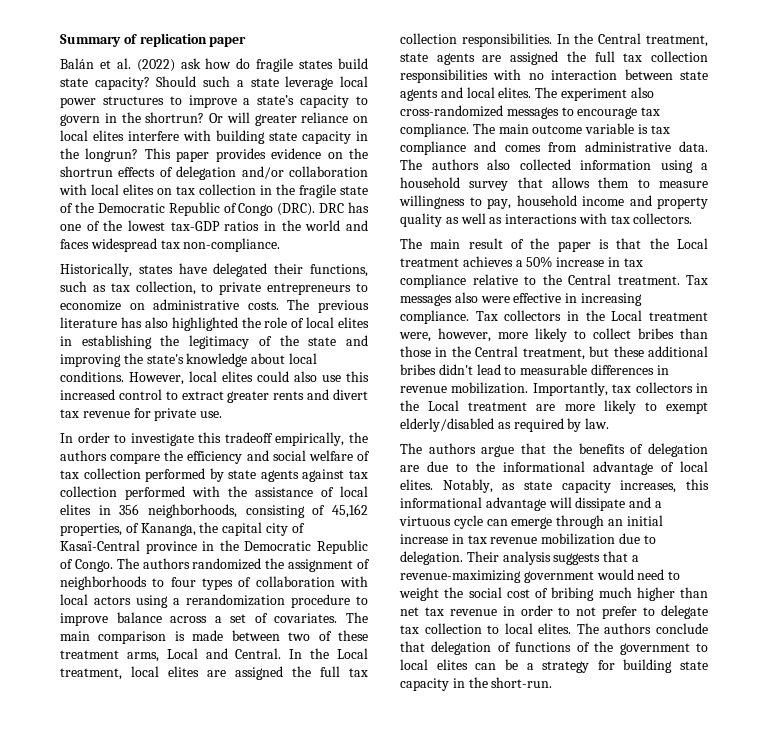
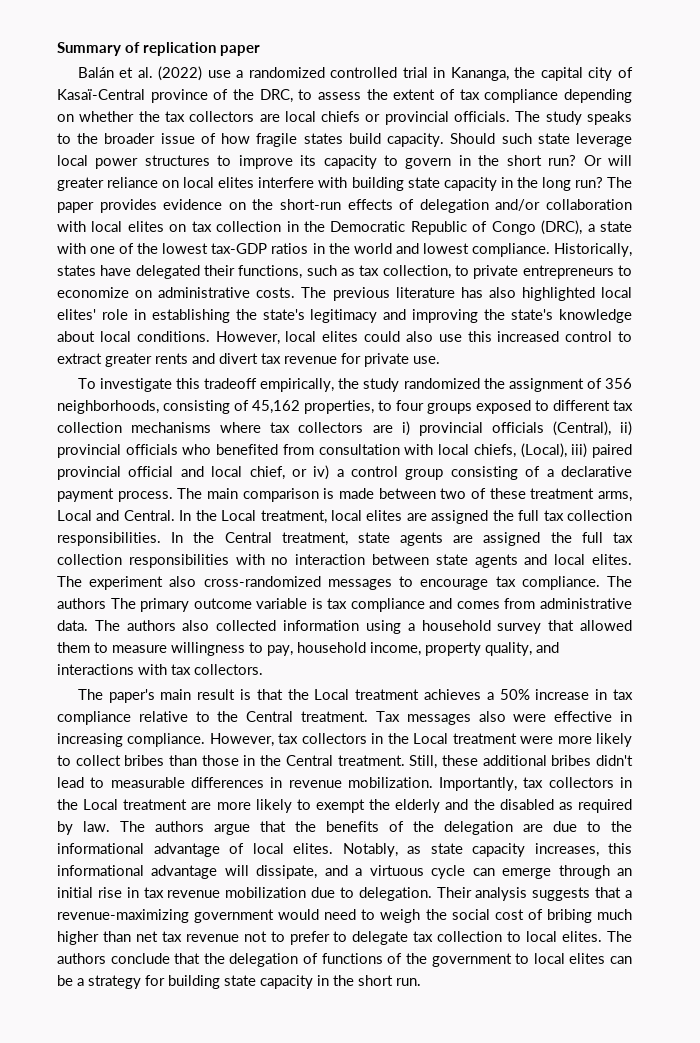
- Balán et al. (2022) ask how do fragile states build state capacity?
+ Balán et al. (2022) use a randomized controlled trial in Kananga, the capital city of Kasaï-Central province of the DRC, to assess the extent of tax compliance depending on whether the tax collectors are local chiefs or provincial officials. The study speaks to the broader issue of how fragile states build capacity.
- Should such a state leverage local power structures to improve a state’s capacity to govern in the shortrun?
+ Should such state leverage local power structures to improve its capacity to govern in the short run?
- Or will greater reliance on local elites interfere with building state capacity in the longrun? This paper provides evidence on the shortrun effects of delegation and/or collaboration with local elites on tax collection in the fragile state of the Democratic Republic of Congo (DRC). DRC has one of the lowest tax-GDP ratios in the world and faces widespread tax non-compliance.
- Historically, states have delegated their functions, such as tax collection, to private entrepreneurs to economize on administrative costs.
+ Or will greater reliance on local elites interfere with building state capacity in the long run? The paper provides evidence on the short-run effects of delegation and/or collaboration with local elites on tax collection in the Democratic Republic of Congo (DRC), a state with one of the lowest tax-GDP ratios in the world and lowest compliance. Historically, states have delegated their functions, such as tax collection, to private entrepreneurs to economize on administrative costs.
- The previous literature has also highlighted the role of local elites in establishing the legitimacy of the state and improving the state's knowledge about local conditions.
+ The previous literature has also highlighted local elites' role in establishing the state's legitimacy and improving the state's knowledge about local conditions.
- In order to investigate this tradeoff empirically, the authors compare the efficiency and social welfare of tax collection performed by state agents against tax collection performed with the assistance of local elites in 356 neighborhoods, consisting of 45,162 properties, of Kananga, the capital city of Kasaï-Central province in the Democratic Republic of Congo. The authors randomized the assignment of neighborhoods to four types of collaboration with local actors using a rerandomization procedure to improve balance across a set of covariates.
+ To investigate this tradeoff empirically, the study randomized the assignment of 356 neighborhoods, consisting of 45,162 properties, to four groups exposed to different tax collection mechanisms where tax collectors are i) provincial officials (Central), ii) provincial officials who benefited from consultation with local chiefs, (Local), iii) paired provincial official and local chief, or iv) a control group consisting of a declarative payment process.
- The main outcome variable is tax compliance and comes from administrative data.
+ The authors The primary outcome variable is tax compliance and comes from administrative data.
- The authors also collected information using a household survey that allows them to measure willingness to pay, household income and property quality as well as interactions with tax collectors.
+ The authors also collected information using a household survey that allowed them to measure willingness to pay, household income, property quality, and interactions with tax collectors.
- The main result of the paper is that the Local treatment achieves a 50% increase in tax compliance relative to the Central treatment.
+ The paper's main result is that the Local treatment achieves a 50% increase in tax compliance relative to the Central treatment.
- Tax collectors in the Local treatment were, however, more likely to collect bribes than those in the Central treatment, but these additional bribes didn't lead to measurable differences in revenue mobilization.
+ However, tax collectors in the Local treatment were more likely to collect bribes than those in the Central treatment. Still, these additional bribes didn't lead to measurable differences in revenue mobilization.
- Importantly, tax collectors in the Local treatment are more likely to exempt elderly/disabled as required by law.
- The authors argue that the benefits of delegation are due to the informational advantage of local elites.
+ Importantly, tax collectors in the Local treatment are more likely to exempt the elderly and the disabled as required by law. The authors argue that the benefits of the delegation are due to the informational advantage of local elites.
- Notably, as state capacity increases, this informational advantage will dissipate and a virtuous cycle can emerge through an initial increase in tax revenue mobilization due to delegation.
+ Notably, as state capacity increases, this informational advantage will dissipate, and a virtuous cycle can emerge through an initial rise in tax revenue mobilization due to delegation.
- Their analysis suggests that a revenue-maximizing government would need to weight the social cost of bribing much higher than net tax revenue in order to not prefer to delegate tax collection to local elites.
+ Their analysis suggests that a revenue-maximizing government would need to weigh the social cost of bribing much higher than net tax revenue not to prefer to delegate tax collection to local elites.
- The authors conclude that delegation of functions of the government to local elites can be a strategy for building state capacity in the short-run.
+ The authors conclude that the delegation of functions of the government to local elites can be a strategy for building state capacity in the short run.

